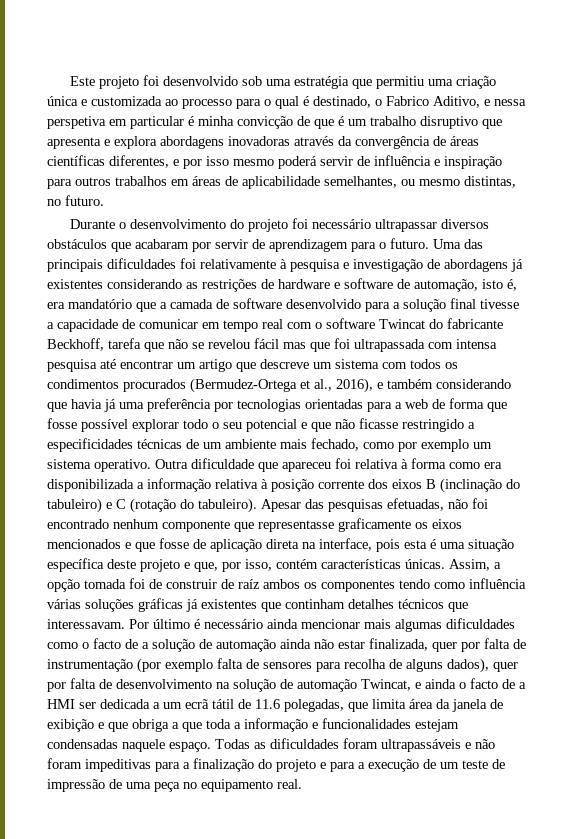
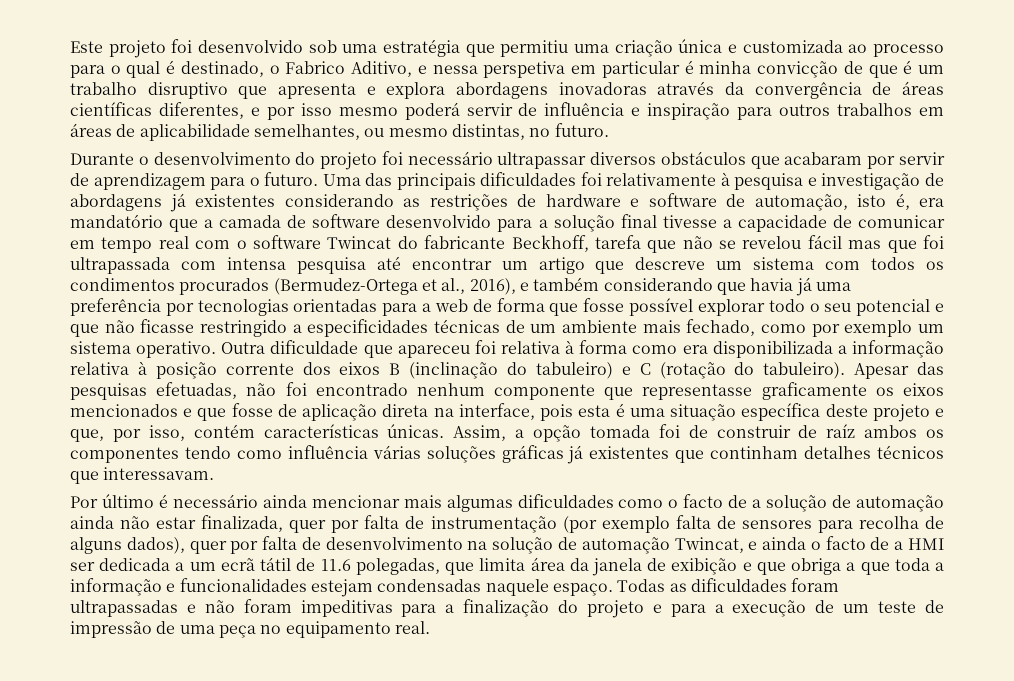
- Assim, a opção tomada foi de construir de raíz ambos os componentes tendo como influência várias soluções gráficas já existentes que continham detalhes técnicos que interessavam. Por último é necessário ainda mencionar mais algumas dificuldades como o facto de a solução de automação ainda não estar finalizada, quer por falta de instrumentação (por exemplo falta de sensores para recolha de alguns dados), quer por falta de desenvolvimento na solução de automação Twincat, e ainda o facto de a HMI ser dedicada a um ecrã tátil de 11.6 polegadas, que limita área da janela de exibição e que obriga a que toda a informação e funcionalidades estejam condensadas naquele espaço.
+ Assim, a opção tomada foi de construir de raíz ambos os componentes tendo como influência várias soluções gráficas já existentes que continham detalhes técnicos que interessavam.
+ Por último é necessário ainda mencionar mais algumas dificuldades como o facto de a solução de automação ainda não estar finalizada, quer por falta de instrumentação (por exemplo falta de sensores para recolha de alguns dados), quer por falta de desenvolvimento na solução de automação Twincat, e ainda o facto de a HMI ser dedicada a um ecrã tátil de 11.6 polegadas, que limita área da janela de exibição e que obriga a que toda a informação e funcionalidades estejam condensadas naquele espaço.
- Todas as dificuldades foram ultrapassáveis e não foram impeditivas para a finalização do projeto e para a execução de um teste de impressão de uma peça no equipamento real.
+ Todas as dificuldades foram ultrapassadas e não foram impeditivas para a finalização do projeto e para a execução de um teste de impressão de uma peça no equipamento real.

